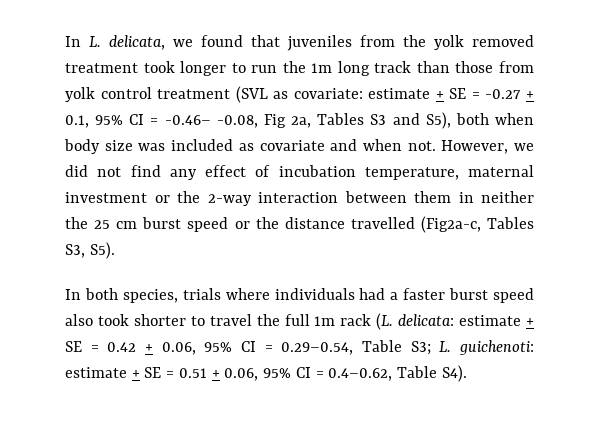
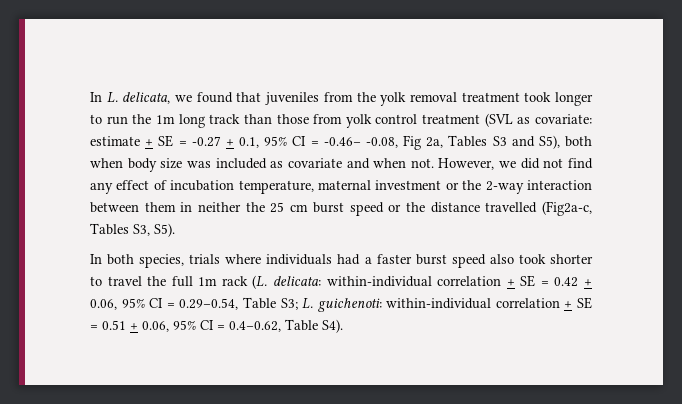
- In L. delicata, we found that juveniles from the yolk removed treatment took longer to run the 1m long track than those from yolk control treatment (SVL as covariate: estimate + SE = -0.27 + 0.1, 95% CI = -0.46– -0.08, Fig 2a, Tables S3 and S5), both when body size was included as covariate and when not.
+ In L. delicata, we found that juveniles from the yolk removal treatment took longer to run the 1m long track than those from yolk control treatment (SVL as covariate: estimate + SE = -0.27 + 0.1, 95% CI = -0.46– -0.08, Fig 2a, Tables S3 and S5), both when body size was included as covariate and when not.
- In both species, trials where individuals had a faster burst speed also took shorter to travel the full 1m rack (L. delicata: estimate + SE = 0.42 + 0.06, 95% CI = 0.29–0.54, Table S3; L. guichenoti: estimate + SE = 0.51 + 0.06, 95% CI = 0.4–0.62, Table S4).
+ In both species, trials where individuals had a faster burst speed also took shorter to travel the full 1m rack (L. delicata: within-individual correlation + SE = 0.42 + 0.06, 95% CI = 0.29–0.54, Table S3; L. guichenoti: within-individual correlation + SE = 0.51 + 0.06, 95% CI = 0.4–0.62, Table S4).

